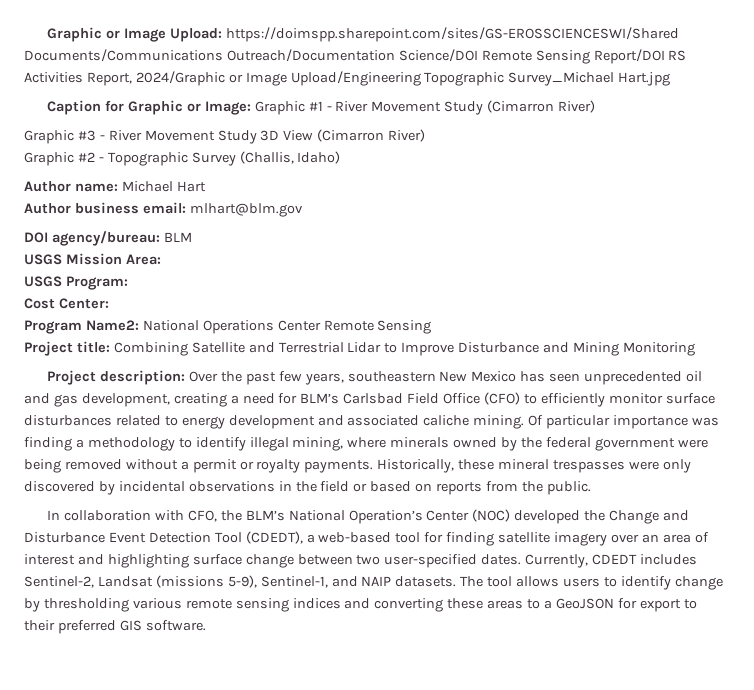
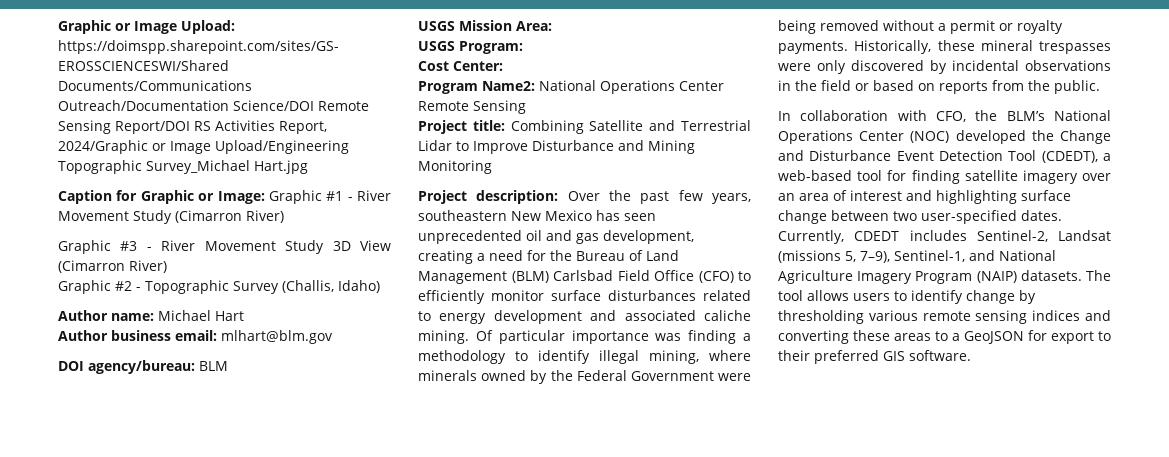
- Project description: Over the past few years, southeastern New Mexico has seen unprecedented oil and gas development, creating a need for BLM’s Carlsbad Field Office (CFO) to efficiently monitor surface disturbances related to energy development and associated caliche mining.
+ Project description: Over the past few years, southeastern New Mexico has seen unprecedented oil and gas development, creating a need for the Bureau of Land Management (BLM) Carlsbad Field Office (CFO) to efficiently monitor surface disturbances related to energy development and associated caliche mining.
- Of particular importance was finding a methodology to identify illegal mining, where minerals owned by the federal government were being removed without a permit or royalty payments.
+ Of particular importance was finding a methodology to identify illegal mining, where minerals owned by the Federal Government were being removed without a permit or royalty payments.
- In collaboration with CFO, the BLM’s National Operation’s Center (NOC) developed the Change and Disturbance Event Detection Tool (CDEDT), a web-based tool for finding satellite imagery over an area of interest and highlighting surface change between two user-specified dates.
+ In collaboration with CFO, the BLM’s National Operations Center (NOC) developed the Change and Disturbance Event Detection Tool (CDEDT), a web-based tool for finding satellite imagery over an area of interest and highlighting surface change between two user-specified dates.
- Currently, CDEDT includes Sentinel-2, Landsat (missions 5-9), Sentinel-1, and NAIP datasets.
+ Currently, CDEDT includes Sentinel-2, Landsat (missions 5, 7–9), Sentinel-1, and National Agriculture Imagery Program (NAIP) datasets.

